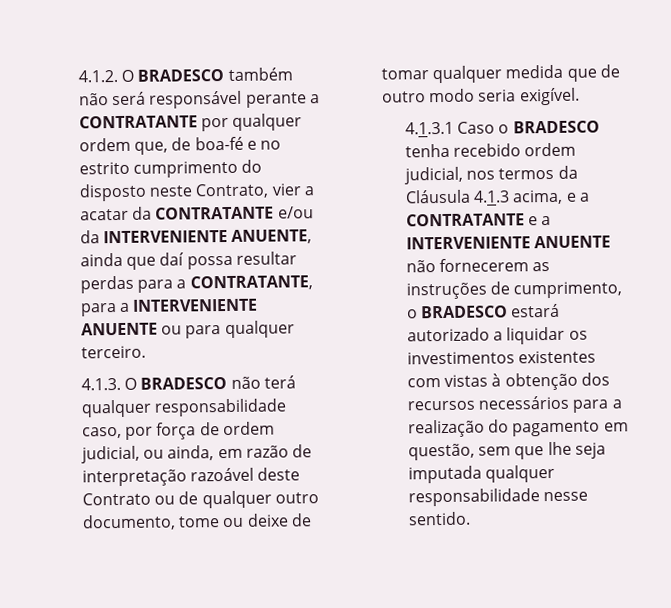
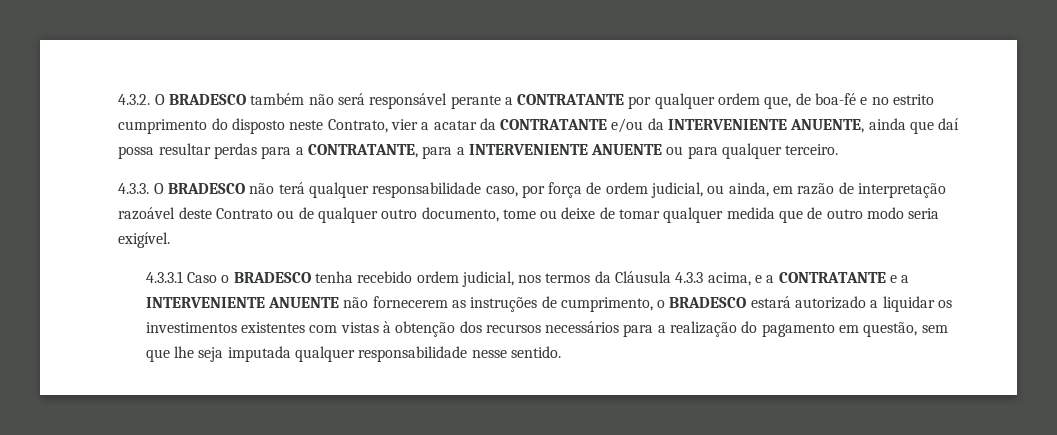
- 4.1.2. O BRADESCO também não será responsável perante a CONTRATANTE por qualquer ordem que, de boa-fé e no estrito cumprimento do disposto neste Contrato, vier a acatar da CONTRATANTE e/ou da INTERVENIENTE ANUENTE, ainda que daí possa resultar perdas para a CONTRATANTE, para a INTERVENIENTE ANUENTE ou para qualquer terceiro.
+ 4.3.2. O BRADESCO também não será responsável perante a CONTRATANTE por qualquer ordem que, de boa-fé e no estrito cumprimento do disposto neste Contrato, vier a acatar da CONTRATANTE e/ou da INTERVENIENTE ANUENTE, ainda que daí possa resultar perdas para a CONTRATANTE, para a INTERVENIENTE ANUENTE ou para qualquer terceiro.
- 4.1.3. O BRADESCO não terá qualquer responsabilidade caso, por força de ordem judicial, ou ainda, em razão de interpretação razoável deste Contrato ou de qualquer outro documento, tome ou deixe de tomar qualquer medida que de outro modo seria exigível.
+ 4.3.3. O BRADESCO não terá qualquer responsabilidade caso, por força de ordem judicial, ou ainda, em razão de interpretação razoável deste Contrato ou de qualquer outro documento, tome ou deixe de tomar qualquer medida que de outro modo seria exigível.
- 4.1.3.1 Caso o BRADESCO tenha recebido ordem judicial, nos termos da Cláusula 4.1.3 acima, e a CONTRATANTE e a INTERVENIENTE ANUENTE não fornecerem as instruções de cumprimento, o BRADESCO estará autorizado a liquidar os investimentos existentes com vistas à obtenção dos recursos necessários para a realização do pagamento em questão, sem que lhe seja imputada qualquer responsabilidade nesse sentido.
+ 4.3.3.1 Caso o BRADESCO tenha recebido ordem judicial, nos termos da Cláusula 4.3.3 acima, e a CONTRATANTE e a INTERVENIENTE ANUENTE não fornecerem as instruções de cumprimento, o BRADESCO estará autorizado a liquidar os investimentos existentes com vistas à obtenção dos recursos necessários para a realização do pagamento em questão, sem que lhe seja imputada qualquer responsabilidade nesse sentido.

